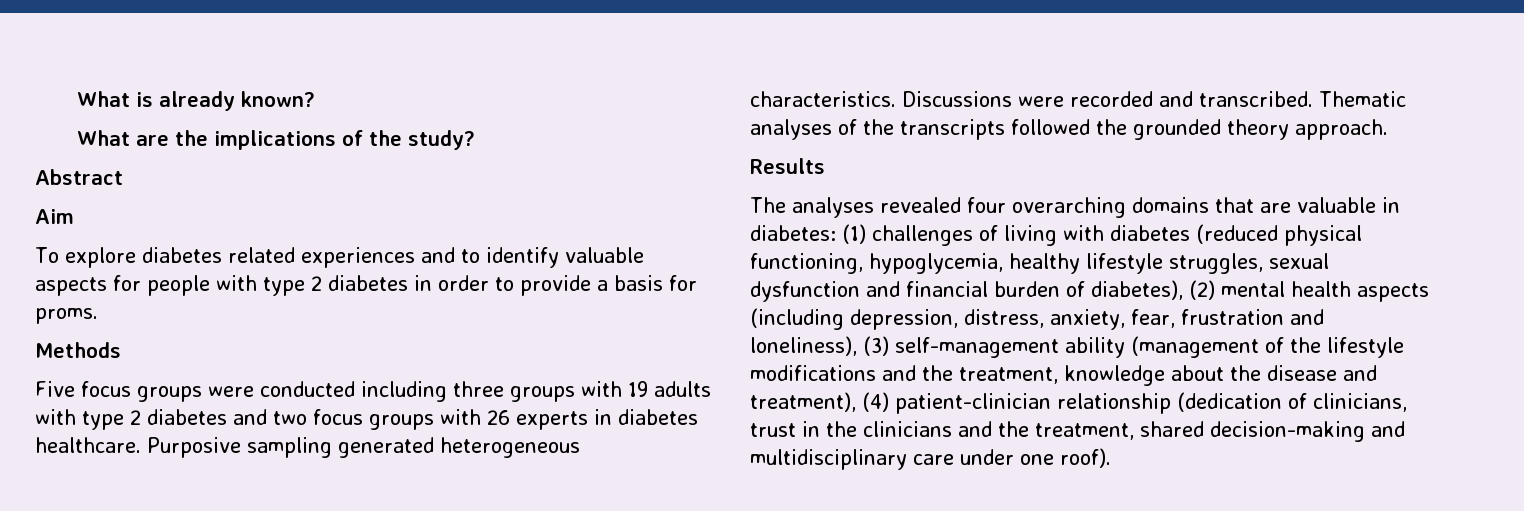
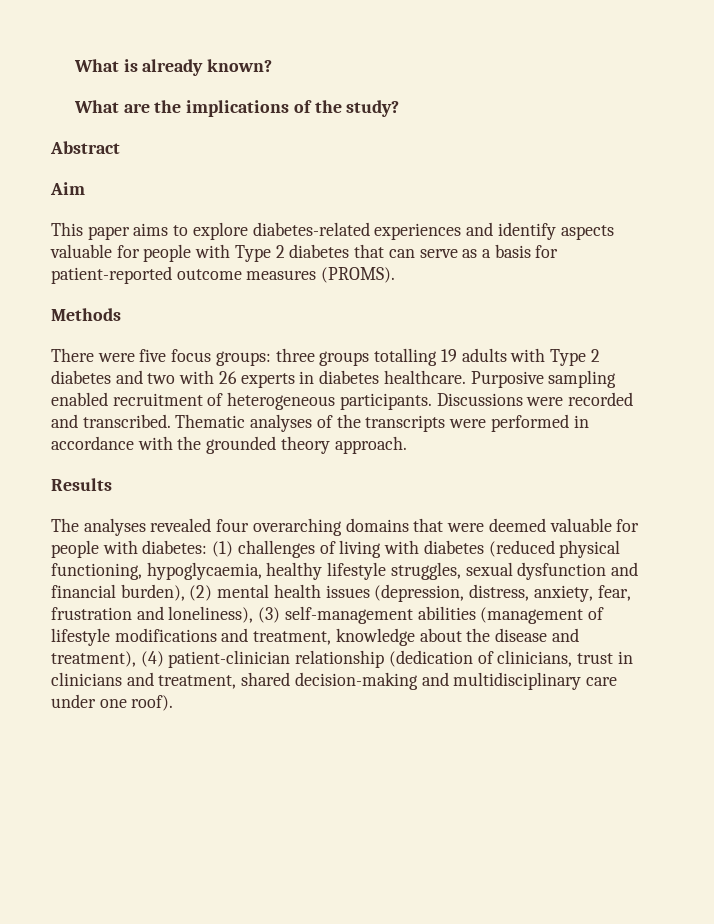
- To explore diabetes related experiences and to identify valuable aspects for people with type 2 diabetes in order to provide a basis for proms.
+ This paper aims to explore diabetes-related experiences and identify aspects valuable for people with Type 2 diabetes that can serve as a basis for patient-reported outcome measures (PROMS).
  Methods
- Five focus groups were conducted including three groups with 19 adults with type 2 diabetes and two focus groups with 26 experts in diabetes healthcare.
+ There were five focus groups: three groups totalling 19 adults with Type 2 diabetes and two with 26 experts in diabetes healthcare.
- Purposive sampling generated heterogeneous characteristics.
+ Purposive sampling enabled recruitment of heterogeneous participants.
- Thematic analyses of the transcripts followed the grounded theory approach.
+ Thematic analyses of the transcripts were performed in accordance with the grounded theory approach.
- The analyses revealed four overarching domains that are valuable in diabetes:
+ The analyses revealed four overarching domains that were deemed valuable for people with diabetes:
- (1) challenges of living with diabetes (reduced physical functioning, hypoglycemia, healthy lifestyle struggles, sexual dysfunction and financial burden of diabetes), (2) mental health aspects (including depression, distress, anxiety, fear, frustration and loneliness), (3) self-management ability (management of the lifestyle modifications and the treatment, knowledge about the disease and treatment), (4) patient-clinician relationship (dedication of clinicians, trust in the clinicians and the treatment, shared decision-making and multidisciplinary care under one roof).
+ (1) challenges of living with diabetes (reduced physical functioning, hypoglycaemia, healthy lifestyle struggles, sexual dysfunction and financial burden), (2) mental health issues (depression, distress, anxiety, fear, frustration and loneliness), (3) self-management abilities (management of lifestyle modifications and treatment, knowledge about the disease and treatment), (4) patient-clinician relationship (dedication of clinicians, trust in clinicians and treatment, shared decision-making and multidisciplinary care under one roof).

